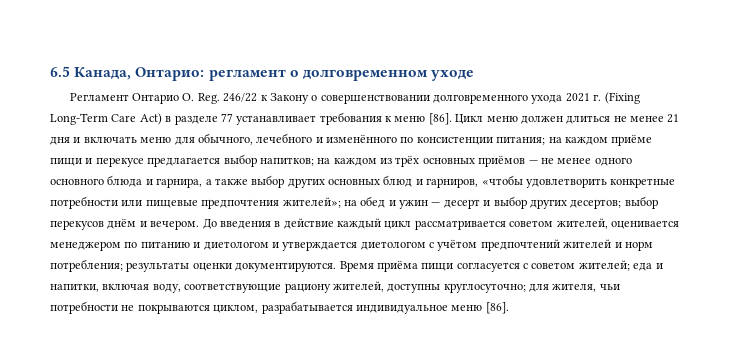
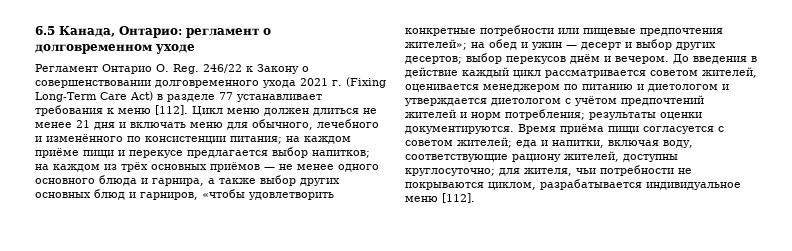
- Регламент Онтарио O. Reg. 246/22 к Закону о совершенствовании долговременного ухода 2021 г. (Fixing Long-Term Care Act) в разделе 77 устанавливает требования к меню [86].
+ Регламент Онтарио O. Reg. 246/22 к Закону о совершенствовании долговременного ухода 2021 г. (Fixing Long-Term Care Act) в разделе 77 устанавливает требования к меню [112].
- Время приёма пищи согласуется с советом жителей; еда и напитки, включая воду, соответствующие рациону жителей, доступны круглосуточно; для жителя, чьи потребности не покрываются циклом, разрабатывается индивидуальное меню [86].
+ Время приёма пищи согласуется с советом жителей; еда и напитки, включая воду, соответствующие рациону жителей, доступны круглосуточно; для жителя, чьи потребности не покрываются циклом, разрабатывается индивидуальное меню [112].

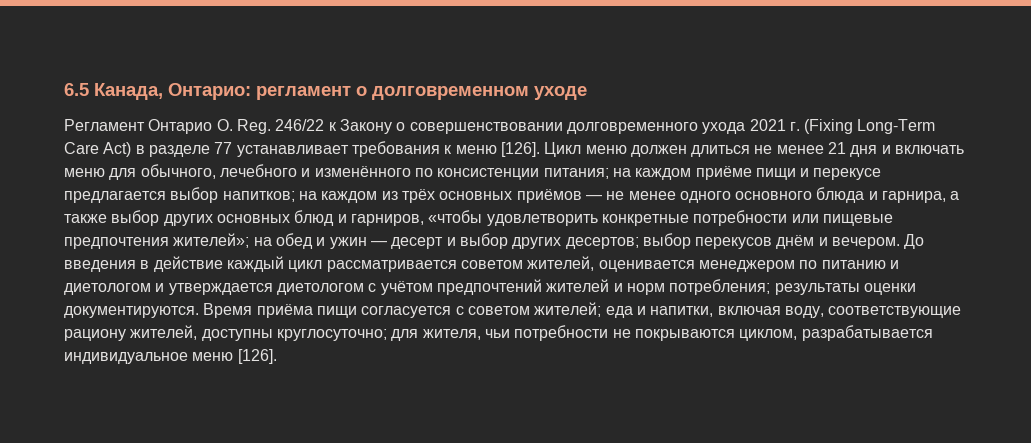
- Регламент Онтарио O. Reg. 246/22 к Закону о совершенствовании долговременного ухода 2021 г. (Fixing Long-Term Care Act) в разделе 77 устанавливает требования к меню [112].
+ Регламент Онтарио O. Reg. 246/22 к Закону о совершенствовании долговременного ухода 2021 г. (Fixing Long-Term Care Act) в разделе 77 устанавливает требования к меню [126].
- Время приёма пищи согласуется с советом жителей; еда и напитки, включая воду, соответствующие рациону жителей, доступны круглосуточно; для жителя, чьи потребности не покрываются циклом, разрабатывается индивидуальное меню [112].
+ Время приёма пищи согласуется с советом жителей; еда и напитки, включая воду, соответствующие рациону жителей, доступны круглосуточно; для жителя, чьи потребности не покрываются циклом, разрабатывается индивидуальное меню [126].

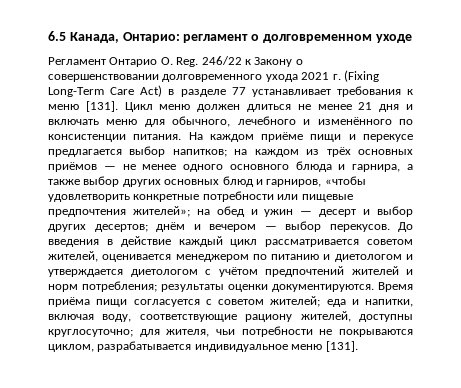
- Регламент Онтарио O. Reg. 246/22 к Закону о совершенствовании долговременного ухода 2021 г. (Fixing Long-Term Care Act) в разделе 77 устанавливает требования к меню [126].
+ Регламент Онтарио O. Reg. 246/22 к Закону о совершенствовании долговременного ухода 2021 г. (Fixing Long-Term Care Act) в разделе 77 устанавливает требования к меню [131].
- Цикл меню должен длиться не менее 21 дня и включать меню для обычного, лечебного и изменённого по консистенции питания; на каждом приёме пищи и перекусе предлагается выбор напитков;
+ Цикл меню должен длиться не менее 21 дня и включать меню для обычного, лечебного и изменённого по консистенции питания. На каждом приёме пищи и перекусе предлагается выбор напитков;
- выбор перекусов днём и вечером.
+ днём и вечером — выбор перекусов.
- Время приёма пищи согласуется с советом жителей; еда и напитки, включая воду, соответствующие рациону жителей, доступны круглосуточно; для жителя, чьи потребности не покрываются циклом, разрабатывается индивидуальное меню [126].
+ Время приёма пищи согласуется с советом жителей; еда и напитки, включая воду, соответствующие рациону жителей, доступны круглосуточно; для жителя, чьи потребности не покрываются циклом, разрабатывается индивидуальное меню [131].

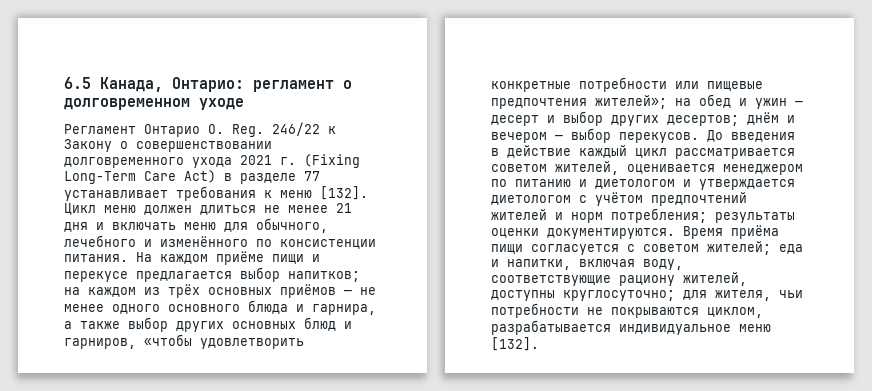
- Регламент Онтарио O. Reg. 246/22 к Закону о совершенствовании долговременного ухода 2021 г. (Fixing Long-Term Care Act) в разделе 77 устанавливает требования к меню [131].
+ Регламент Онтарио O. Reg. 246/22 к Закону о совершенствовании долговременного ухода 2021 г. (Fixing Long-Term Care Act) в разделе 77 устанавливает требования к меню [132].
- Время приёма пищи согласуется с советом жителей; еда и напитки, включая воду, соответствующие рациону жителей, доступны круглосуточно; для жителя, чьи потребности не покрываются циклом, разрабатывается индивидуальное меню [131].
+ Время приёма пищи согласуется с советом жителей; еда и напитки, включая воду, соответствующие рациону жителей, доступны круглосуточно; для жителя, чьи потребности не покрываются циклом, разрабатывается индивидуальное меню [132].

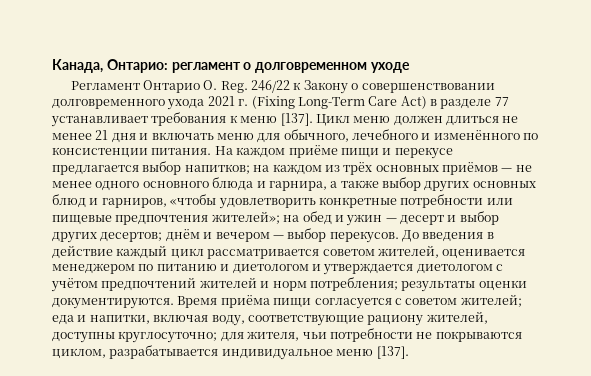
- 6.5 Канада, Онтарио: регламент о долговременном уходе
+ Канада, Онтарио: регламент о долговременном уходе
- Регламент Онтарио O. Reg. 246/22 к Закону о совершенствовании долговременного ухода 2021 г. (Fixing Long-Term Care Act) в разделе 77 устанавливает требования к меню [132].
+ Регламент Онтарио O. Reg. 246/22 к Закону о совершенствовании долговременного ухода 2021 г. (Fixing Long-Term Care Act) в разделе 77 устанавливает требования к меню [137].
- Время приёма пищи согласуется с советом жителей; еда и напитки, включая воду, соответствующие рациону жителей, доступны круглосуточно; для жителя, чьи потребности не покрываются циклом, разрабатывается индивидуальное меню [132].
+ Время приёма пищи согласуется с советом жителей; еда и напитки, включая воду, соответствующие рациону жителей, доступны круглосуточно; для жителя, чьи потребности не покрываются циклом, разрабатывается индивидуальное меню [137].

